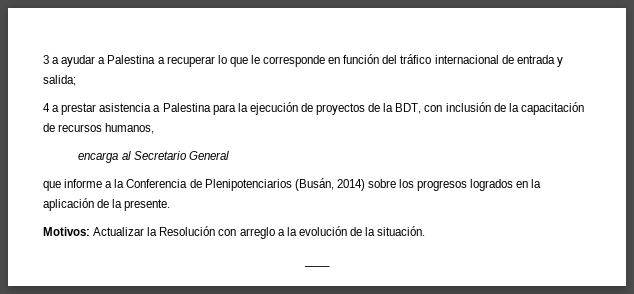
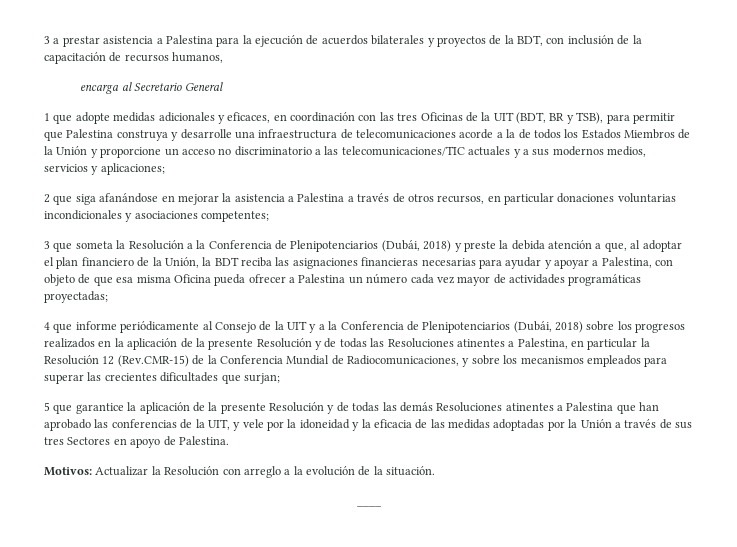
- 3 a ayudar a Palestina a recuperar lo que le corresponde en función del tráfico internacional de entrada y salida;
- 4 a prestar asistencia a Palestina para la ejecución de proyectos de la BDT, con inclusión de la capacitación de recursos humanos,
+ 3 a prestar asistencia a Palestina para la ejecución de acuerdos bilaterales y proyectos de la BDT, con inclusión de la capacitación de recursos humanos,
- que informe a la Conferencia de Plenipotenciarios (Busán, 2014) sobre los progresos logrados en la aplicación de la presente.
+ 1 que adopte medidas adicionales y eficaces, en coordinación con las tres Oficinas de la UIT (BDT, BR y TSB), para permitir que Palestina construya y desarrolle una infraestructura de telecomunicaciones acorde a la de todos los Estados Miembros de la Unión y proporcione un acceso no discriminatorio a las telecomunicaciones/TIC actuales y a sus modernos medios, servicios y aplicaciones;
+ 2 que siga afanándose en mejorar la asistencia a Palestina a través de otros recursos, en particular donaciones voluntarias incondicionales y asociaciones competentes;
+ 3 que someta la Resolución a la Conferencia de Plenipotenciarios (Dubái, 2018) y preste la debida atención a que, al adoptar el plan financiero de la Unión, la BDT reciba las asignaciones financieras necesarias para ayudar y apoyar a Palestina, con objeto de que esa misma Oficina pueda ofrecer a Palestina un número cada vez mayor de actividades programáticas proyectadas;
+ 4 que informe periódicamente al Consejo de la UIT y a la Conferencia de Plenipotenciarios (Dubái, 2018) sobre los progresos realizados en la aplicación de la presente Resolución y de todas las Resoluciones atinentes a Palestina, en particular la Resolución 12 (Rev.CMR-15) de la Conferencia Mundial de Radiocomunicaciones, y sobre los mecanismos empleados para superar las crecientes dificultades que surjan;
+ 5 que garantice la aplicación de la presente Resolución y de todas las demás Resoluciones atinentes a Palestina que han aprobado las conferencias de la UIT, y vele por la idoneidad y la eficacia de las medidas adoptadas por la Unión a través de sus tres Sectores en apoyo de Palestina.

